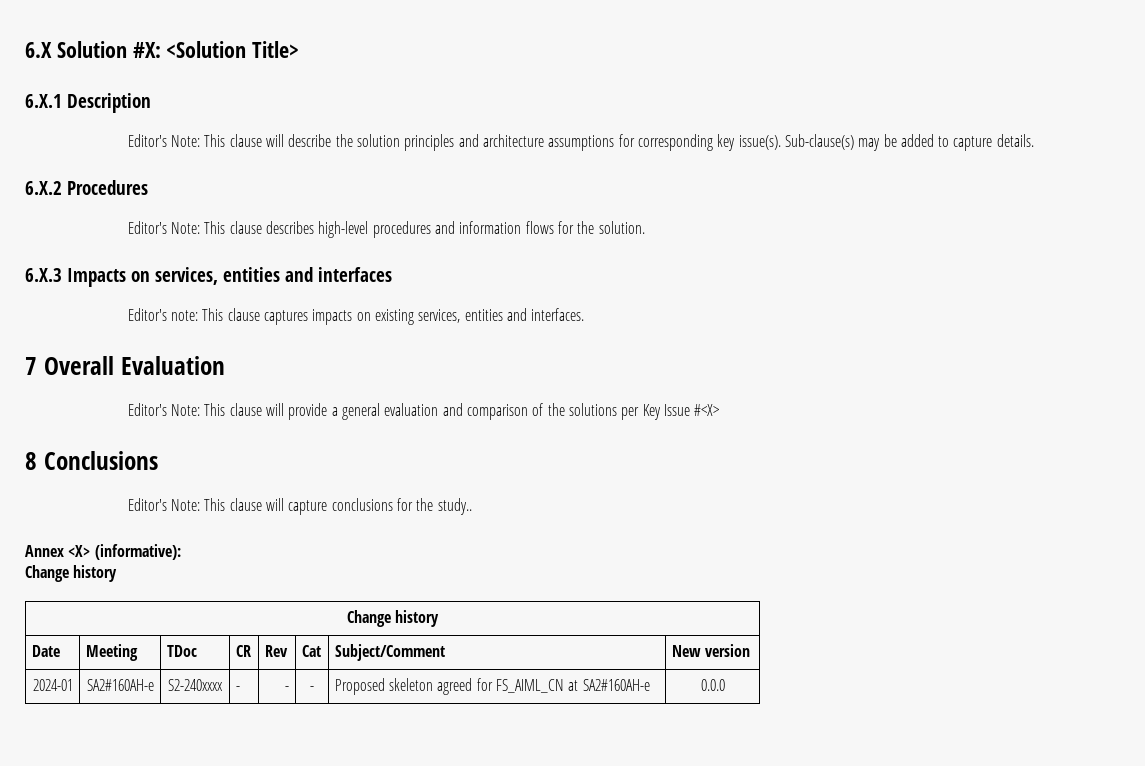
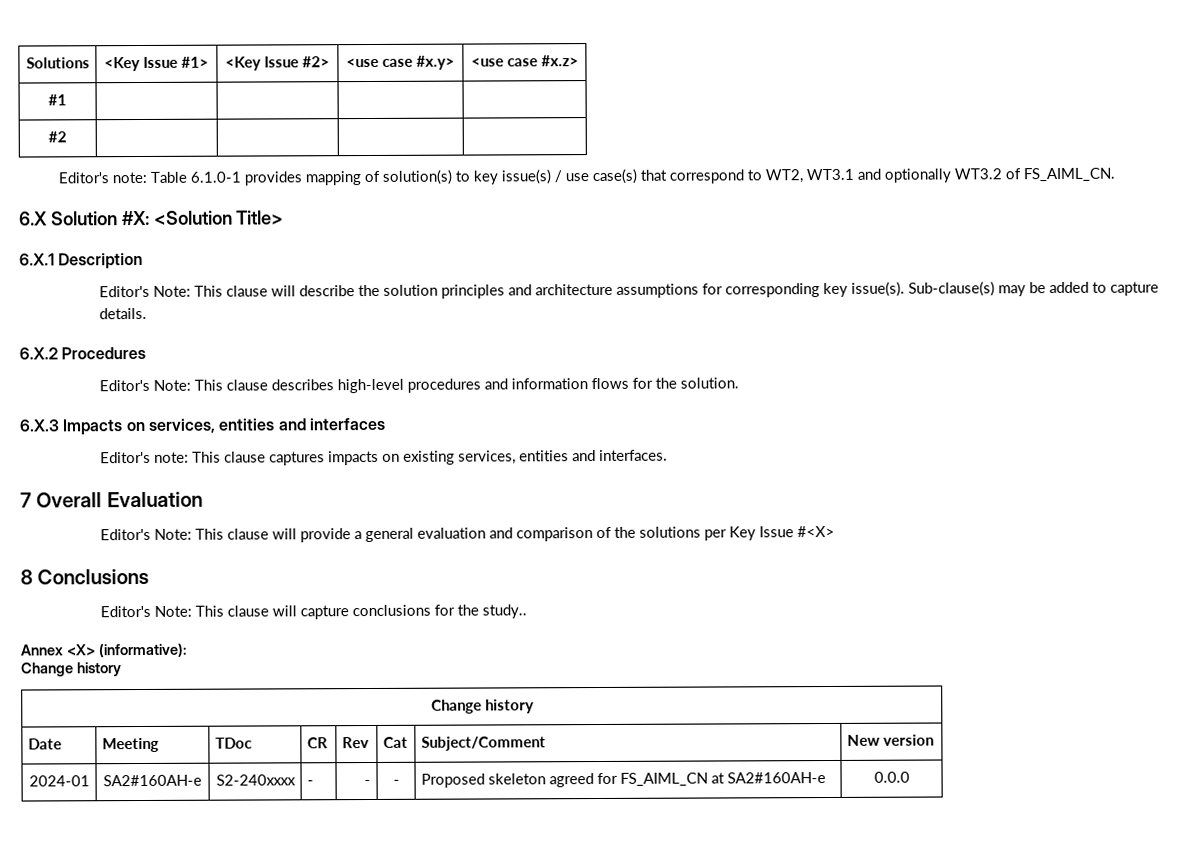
+ Solutions | <Key Issue #1> | <Key Issue #2> | <use case #x.y> | <use case #x.z>
+ #1 | | | |
+ #2 | | | |
+ Editor's note: Table 6.1.0-1 provides mapping of solution(s) to key issue(s) / use case(s) that correspond to WT2, WT3.1 and optionally WT3.2 of FS_AIML_CN.

